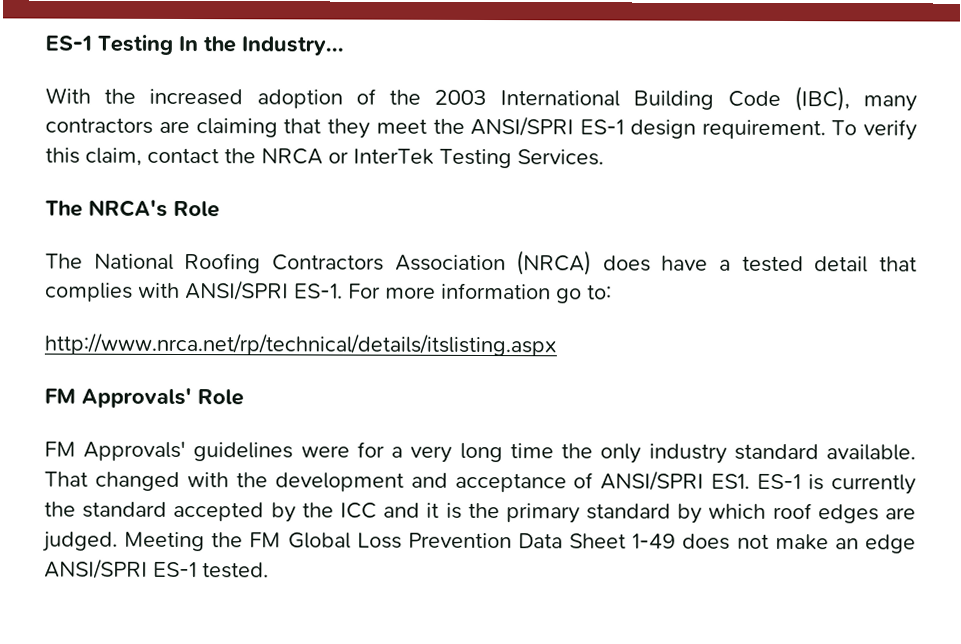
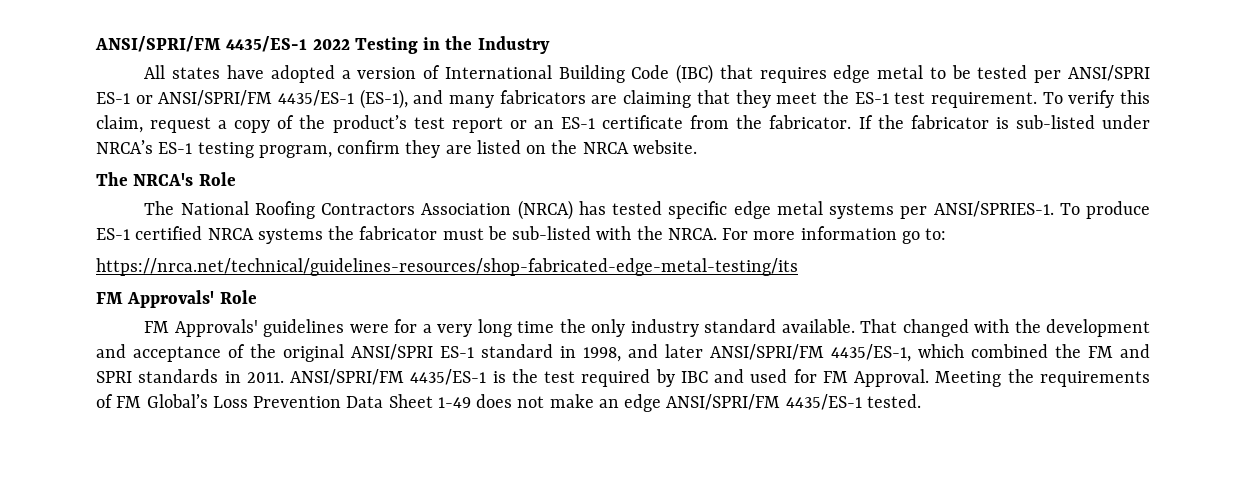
- ES-1 Testing In the Industry...
- With the increased adoption of the 2003 International Building Code (IBC), many contractors are claiming that they meet the ANSI/SPRI ES-1 design requirement.
+ ANSI/SPRI/FM 4435/ES-1 2022 Testing in the Industry
+ All states have adopted a version of International Building Code (IBC) that requires edge metal to be tested per ANSI/SPRI ES-1 or ANSI/SPRI/FM 4435/ES-1 (ES-1), and many fabricators are claiming that they meet the ES-1 test requirement.
- To verify this claim, contact the NRCA or InterTek Testing Services.
+ To verify this claim, request a copy of the product’s test report or an ES-1 certificate from the fabricator. If the fabricator is sub-listed under NRCA’s ES-1 testing program, confirm they are listed on the NRCA website.
- The National Roofing Contractors Association (NRCA) does have a tested detail that complies with ANSI/SPRI ES-1.
+ The National Roofing Contractors Association (NRCA) has tested specific edge metal systems per ANSI/SPRIES-1. To produce ES-1 certified NRCA systems the fabricator must be sub-listed with the NRCA.
- http://www.nrca.net/rp/technical/details/itslisting.aspx
+ https://nrca.net/technical/guidelines-resources/shop-fabricated-edge-metal-testing/its
- That changed with the development and acceptance of ANSI/SPRI ES1. ES-1 is currently the standard accepted by the ICC and it is the primary standard by which roof edges are judged. Meeting the FM Global Loss Prevention Data Sheet 1-49 does not make an edge ANSI/SPRI ES-1 tested.
+ That changed with the development and acceptance of the original ANSI/SPRI ES-1 standard in 1998, and later ANSI/SPRI/FM 4435/ES-1, which combined the FM and SPRI standards in 2011. ANSI/SPRI/FM 4435/ES-1 is the test required by IBC and used for FM Approval. Meeting the requirements of FM Global’s Loss Prevention Data Sheet 1-49 does not make an edge ANSI/SPRI/FM 4435/ES-1 tested.

